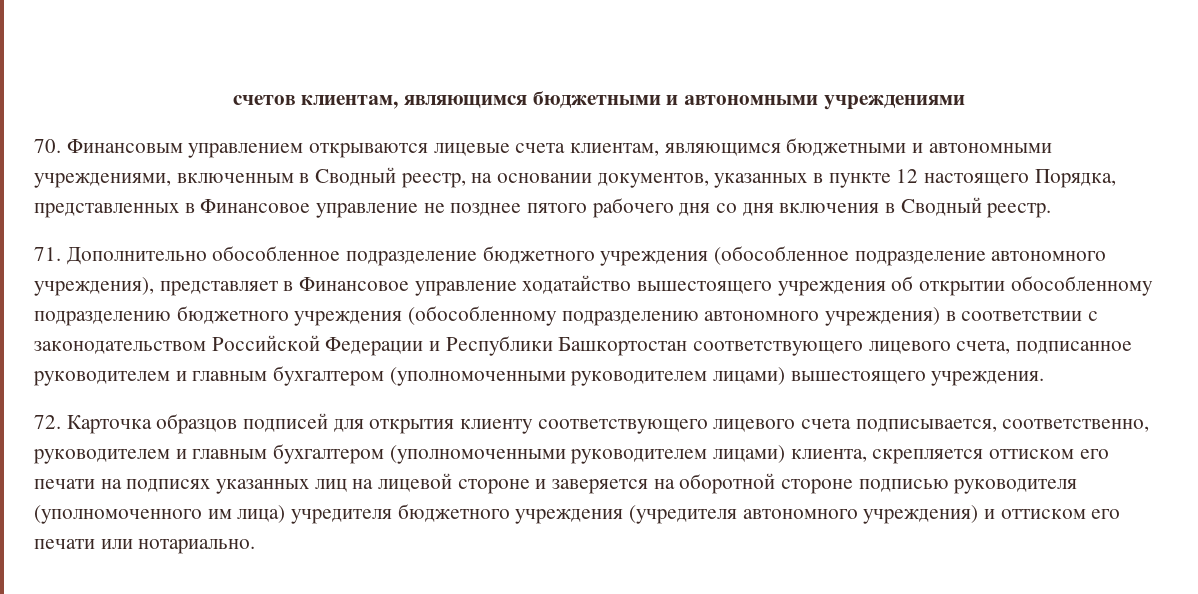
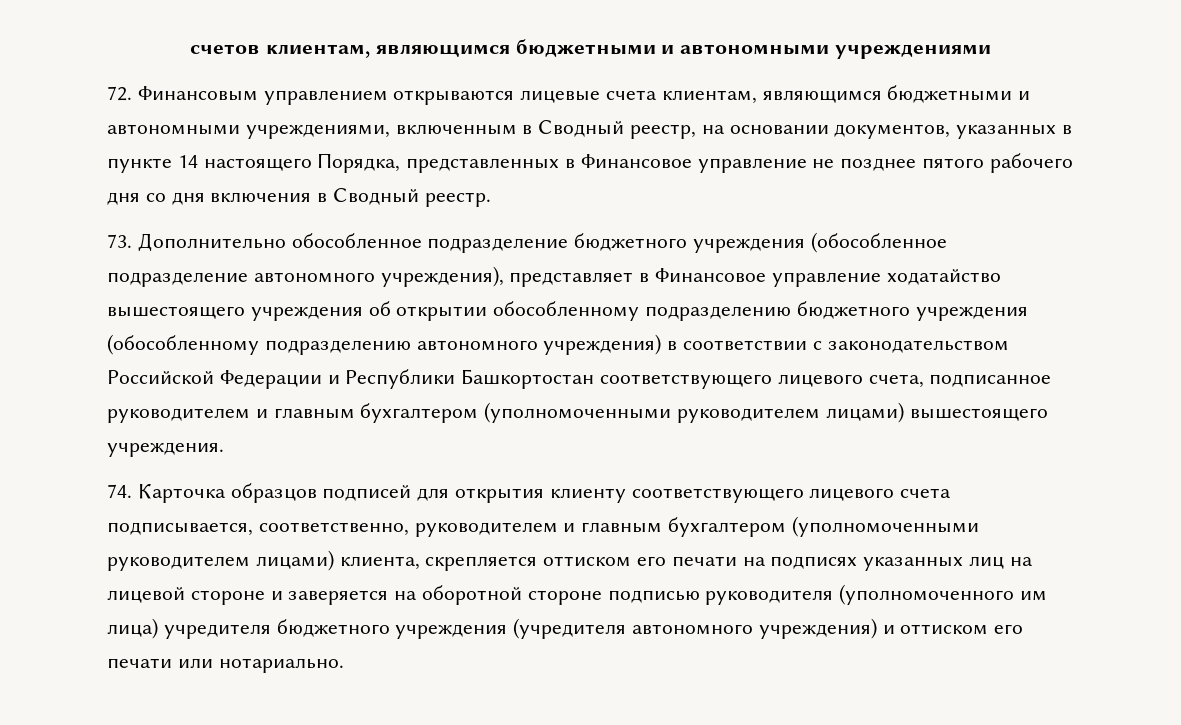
- 70. Финансовым управлением открываются лицевые счета клиентам, являющимся бюджетными и автономными учреждениями, включенным в Сводный реестр, на основании документов, указанных в пункте 12 настоящего Порядка, представленных в Финансовое управление не позднее пятого рабочего дня со дня включения в Сводный реестр.
+ 72. Финансовым управлением открываются лицевые счета клиентам, являющимся бюджетными и автономными учреждениями, включенным в Сводный реестр, на основании документов, указанных в пункте 14 настоящего Порядка, представленных в Финансовое управление не позднее пятого рабочего дня со дня включения в Сводный реестр.
- 71. Дополнительно обособленное подразделение бюджетного учреждения (обособленное подразделение автономного учреждения), представляет в Финансовое управление ходатайство вышестоящего учреждения об открытии обособленному подразделению бюджетного учреждения (обособленному подразделению автономного учреждения) в соответствии с законодательством Российской Федерации и Республики Башкортостан соответствующего лицевого счета, подписанное руководителем и главным бухгалтером (уполномоченными руководителем лицами) вышестоящего учреждения.
+ 73. Дополнительно обособленное подразделение бюджетного учреждения (обособленное подразделение автономного учреждения), представляет в Финансовое управление ходатайство вышестоящего учреждения об открытии обособленному подразделению бюджетного учреждения (обособленному подразделению автономного учреждения) в соответствии с законодательством Российской Федерации и Республики Башкортостан соответствующего лицевого счета, подписанное руководителем и главным бухгалтером (уполномоченными руководителем лицами) вышестоящего учреждения.
- 72. Карточка образцов подписей для открытия клиенту соответствующего лицевого счета подписывается, соответственно, руководителем и главным бухгалтером (уполномоченными руководителем лицами) клиента, скрепляется оттиском его печати на подписях указанных лиц на лицевой стороне и заверяется на оборотной стороне подписью руководителя (уполномоченного им лица) учредителя бюджетного учреждения (учредителя автономного учреждения) и оттиском его печати или нотариально.
+ 74. Карточка образцов подписей для открытия клиенту соответствующего лицевого счета подписывается, соответственно, руководителем и главным бухгалтером (уполномоченными руководителем лицами) клиента, скрепляется оттиском его печати на подписях указанных лиц на лицевой стороне и заверяется на оборотной стороне подписью руководителя (уполномоченного им лица) учредителя бюджетного учреждения (учредителя автономного учреждения) и оттиском его печати или нотариально.

